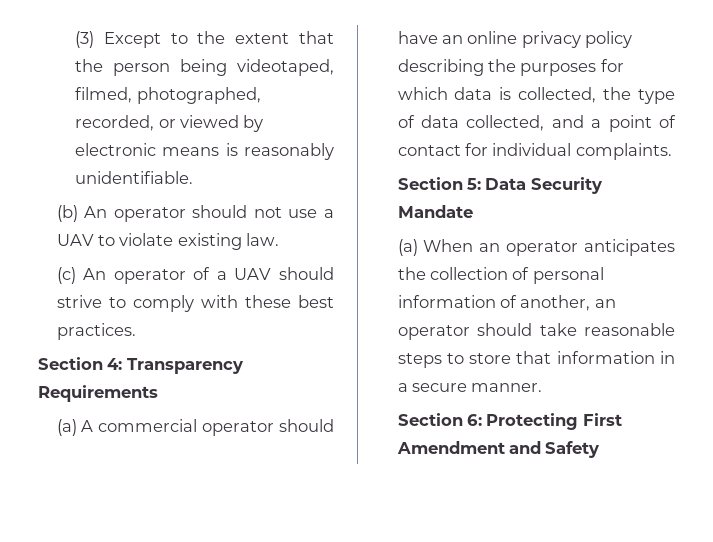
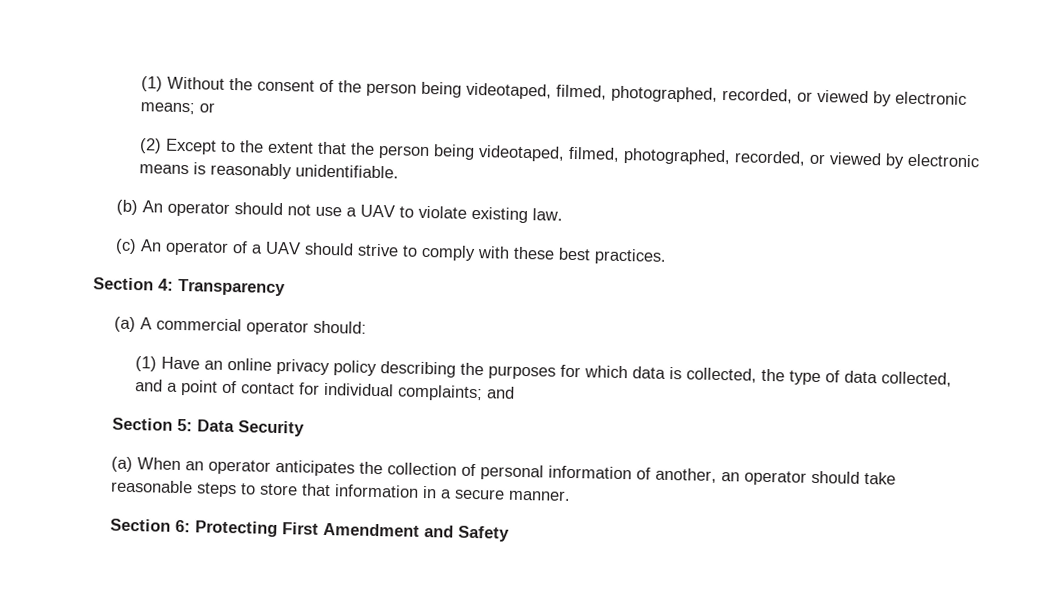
- (3) Except to the extent that the person being videotaped, filmed, photographed, recorded, or viewed by electronic means is reasonably unidentifiable.
+ (1) Without the consent of the person being videotaped, filmed, photographed, recorded, or viewed by electronic means; or
+ (2) Except to the extent that the person being videotaped, filmed, photographed, recorded, or viewed by electronic means is reasonably unidentifiable.
- Section 4: Transparency Requirements
+ Section 4: Transparency
- (a) A commercial operator should have an online privacy policy describing the purposes for which data is collected, the type of data collected, and a point of contact for individual complaints.
+ (a) A commercial operator should:
+ (1) Have an online privacy policy describing the purposes for which data is collected, the type of data collected, and a point of contact for individual complaints; and
- Section 5: Data Security Mandate
+ Section 5: Data Security

